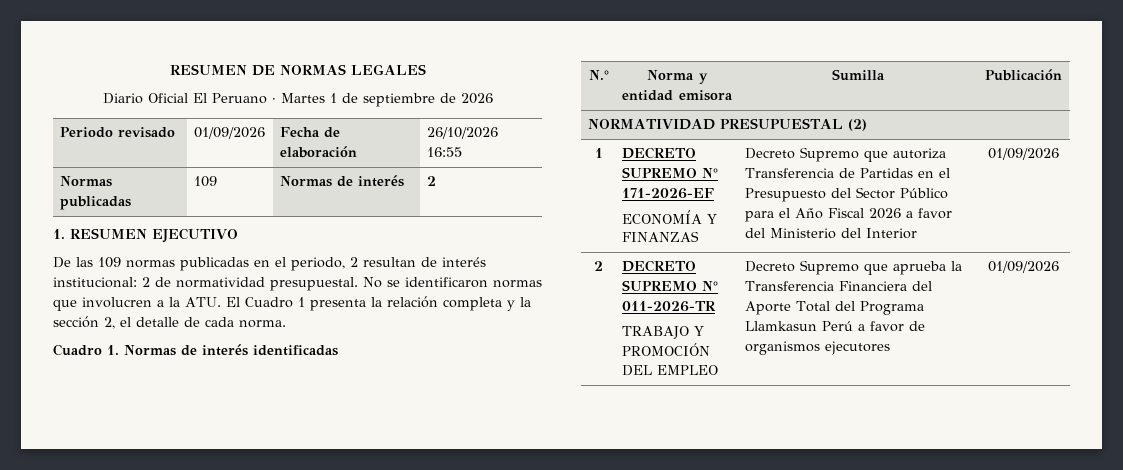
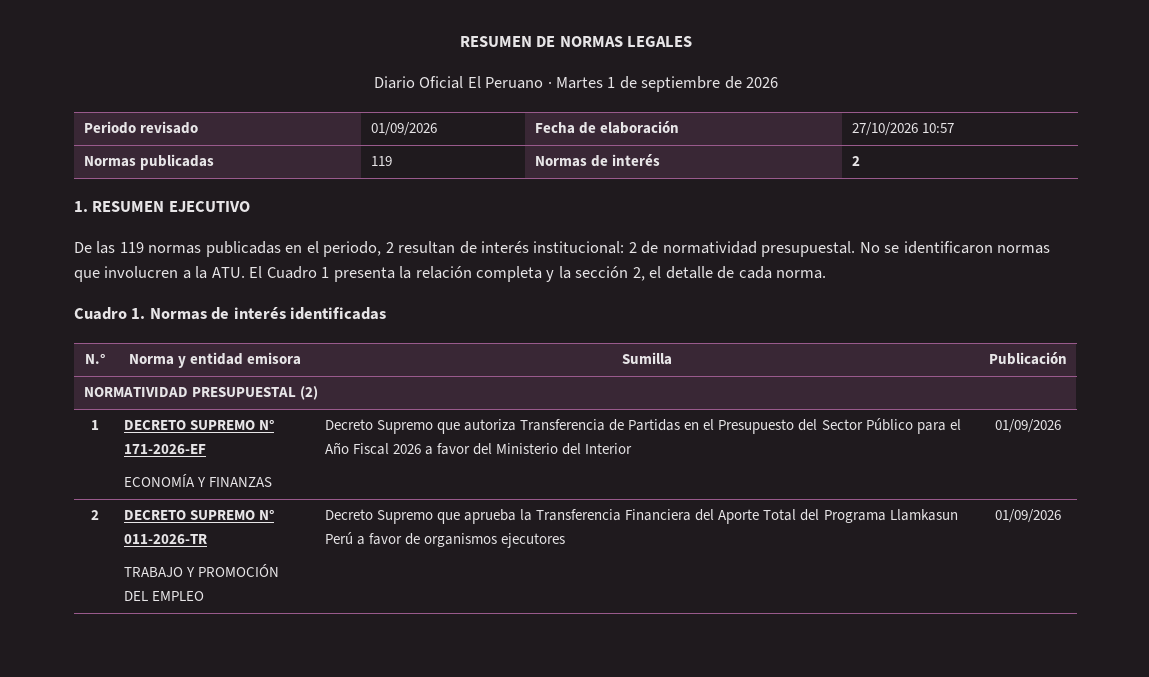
- Periodo revisado | 01/09/2026 | Fecha de elaboración | 26/10/2026 16:55
+ Periodo revisado | 01/09/2026 | Fecha de elaboración | 27/10/2026 10:57
- Normas publicadas | 109 | Normas de interés | 2
+ Normas publicadas | 119 | Normas de interés | 2
- De las 109 normas publicadas en el periodo, 2 resultan de interés institucional: 2 de normatividad presupuestal.
+ De las 119 normas publicadas en el periodo, 2 resultan de interés institucional: 2 de normatividad presupuestal.

